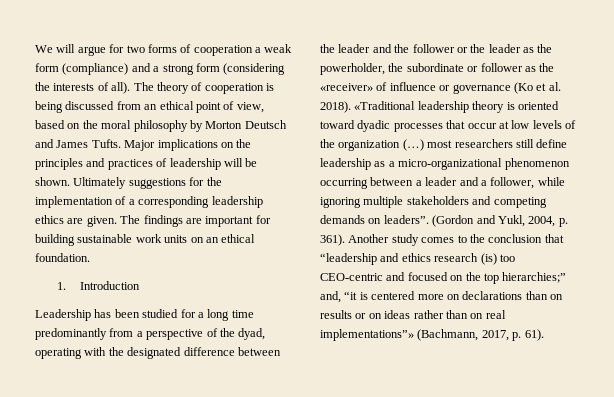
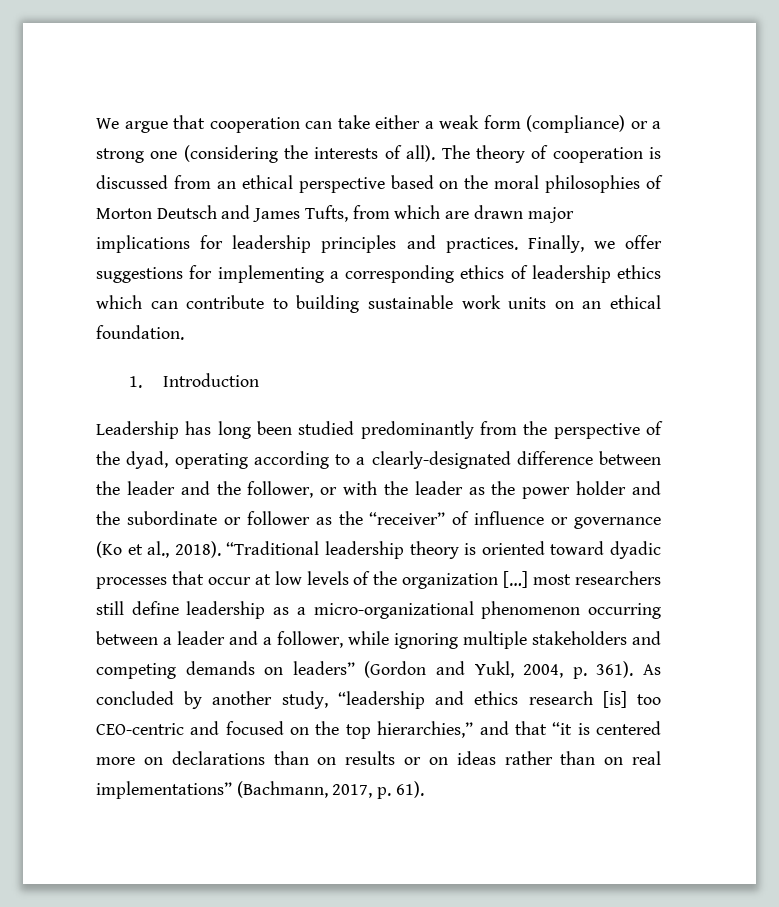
- We will argue for two forms of cooperation a weak form (compliance) and a strong form (considering the interests of all).
+ We argue that cooperation can take either a weak form (compliance) or a strong one (considering the interests of all).
- The theory of cooperation is being discussed from an ethical point of view, based on the moral philosophy by Morton Deutsch and James Tufts. Major implications on the principles and practices of leadership will be shown. Ultimately suggestions for the implementation of a corresponding leadership ethics are given. The findings are important for building sustainable work units on an ethical foundation.
+ The theory of cooperation is discussed from an ethical perspective based on the moral philosophies of Morton Deutsch and James Tufts, from which are drawn major implications for leadership principles and practices. Finally, we offer suggestions for implementing a corresponding ethics of leadership ethics which can contribute to building sustainable work units on an ethical foundation.
- Leadership has been studied for a long time predominantly from a perspective of the dyad, operating with the designated difference between the leader and the follower or the leader as the powerholder, the subordinate or follower as the «receiver» of influence or governance (Ko et al. 2018). «Traditional leadership theory is oriented toward dyadic processes that occur at low levels of the organization (…) most researchers still define leadership as a micro-organizational phenomenon occurring between a leader and a follower, while ignoring multiple stakeholders and competing demands on leaders”. (Gordon and Yukl, 2004, p. 361).
+ Leadership has long been studied predominantly from the perspective of the dyad, operating according to a clearly-designated difference between the leader and the follower, or with the leader as the power holder and the subordinate or follower as the “receiver” of influence or governance (Ko et al., 2018). “Traditional leadership theory is oriented toward dyadic processes that occur at low levels of the organization […] most researchers still define leadership as a micro-organizational phenomenon occurring between a leader and a follower, while ignoring multiple stakeholders and competing demands on leaders” (Gordon and Yukl, 2004, p. 361).
- Another study comes to the conclusion that “leadership and ethics research (is) too CEO-centric and focused on the top hierarchies;” and, “it is centered more on declarations than on results or on ideas rather than on real implementations”» (Bachmann, 2017, p. 61).
+ As concluded by another study, “leadership and ethics research [is] too CEO-centric and focused on the top hierarchies,” and that “it is centered more on declarations than on results or on ideas rather than on real implementations” (Bachmann, 2017, p. 61).

